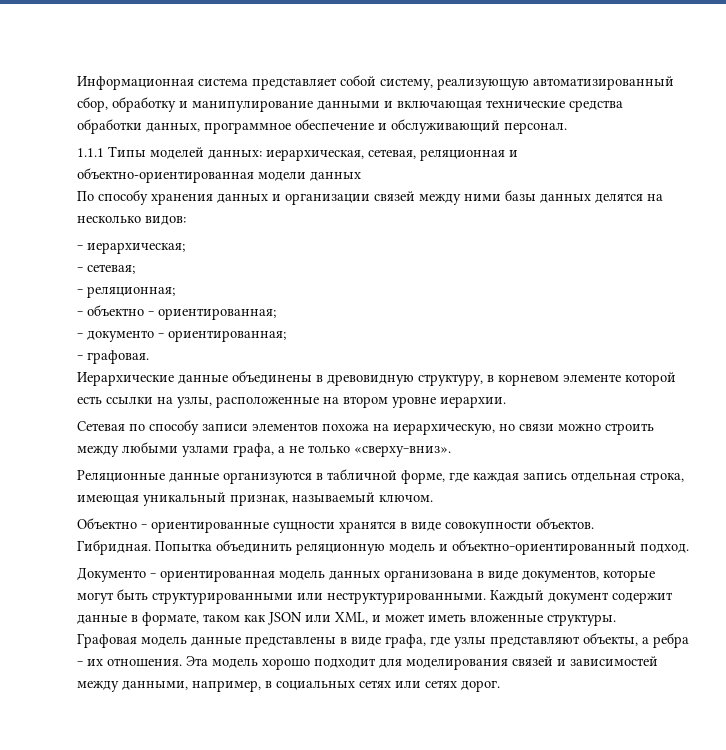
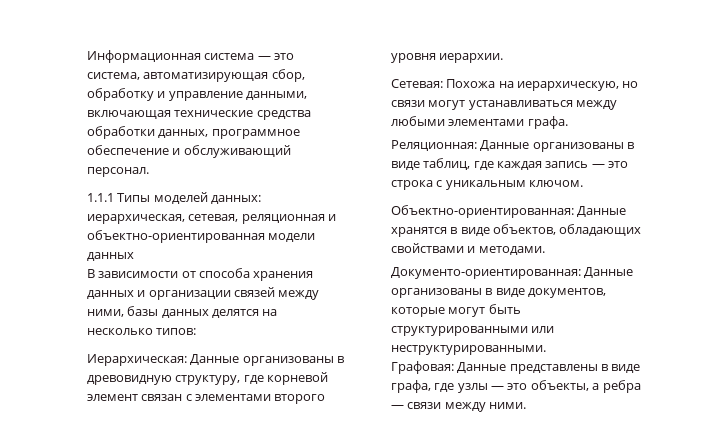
- Информационная система представляет собой систему, реализующую автоматизированный сбор, обработку и манипулирование данными и включающая технические средства обработки данных, программное обеспечение и обслуживающий персонал.
+ Информационная система — это система, автоматизирующая сбор, обработку и управление данными, включающая технические средства обработки данных, программное обеспечение и обслуживающий персонал.
- По способу хранения данных и организации связей между ними базы данных делятся на несколько видов:
- ‒ иерархическая;
- ‒ сетевая;
- ‒ реляционная;
- ‒ объектно ‒ ориентированная;
- ‒ документо ‒ ориентированная;
- ‒ графовая.
- Иерархические данные объединены в древовидную структуру, в корневом элементе которой есть ссылки на узлы, расположенные на втором уровне иерархии.
- Сетевая по способу записи элементов похожа на иерархическую, но связи можно строить между любыми узлами графа, а не только «сверху‒вниз».
- Реляционные данные организуются в табличной форме, где каждая запись отдельная строка, имеющая уникальный признак, называемый ключом.
- Объектно ‒ ориентированные сущности хранятся в виде совокупности объектов.
- Гибридная. Попытка объединить реляционную модель и объектно‒ориентированный подход.
- Документо ‒ ориентированная модель данных организована в виде документов, которые могут быть структурированными или неструктурированными. Каждый документ содержит данные в формате, таком как JSON или XML, и может иметь вложенные структуры.
- Графовая модель данные представлены в виде графа, где узлы представляют объекты, а ребра ‒ их отношения. Эта модель хорошо подходит для моделирования связей и зависимостей между данными, например, в социальных сетях или сетях дорог.
+ В зависимости от способа хранения данных и организации связей между ними, базы данных делятся на несколько типов:
+ Иерархическая: Данные организованы в древовидную структуру, где корневой элемент связан с элементами второго уровня иерархии.
+ Сетевая: Похожа на иерархическую, но связи могут устанавливаться между любыми элементами графа.
+ Реляционная: Данные организованы в виде таблиц, где каждая запись — это строка с уникальным ключом.
+ Объектно-ориентированная: Данные хранятся в виде объектов, обладающих свойствами и методами.
+ Документо-ориентированная: Данные организованы в виде документов, которые могут быть структурированными или неструктурированными.
+ Графовая: Данные представлены в виде графа, где узлы — это объекты, а ребра — связи между ними.

